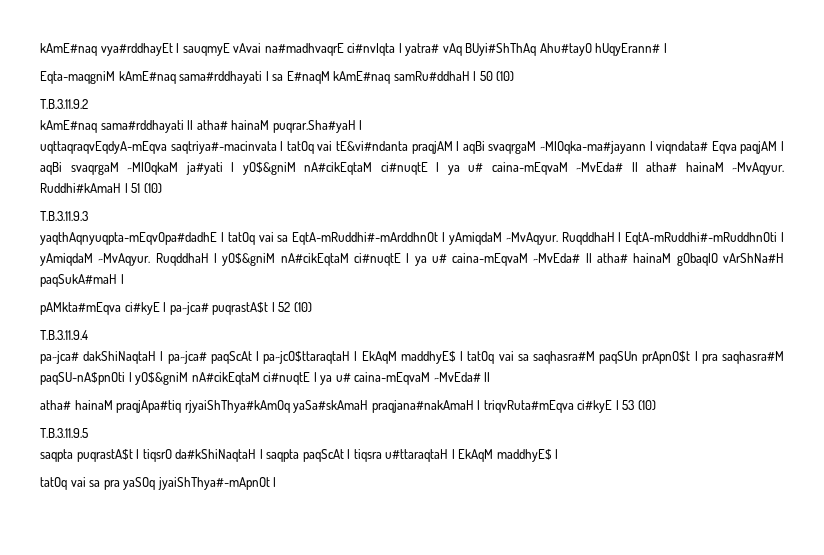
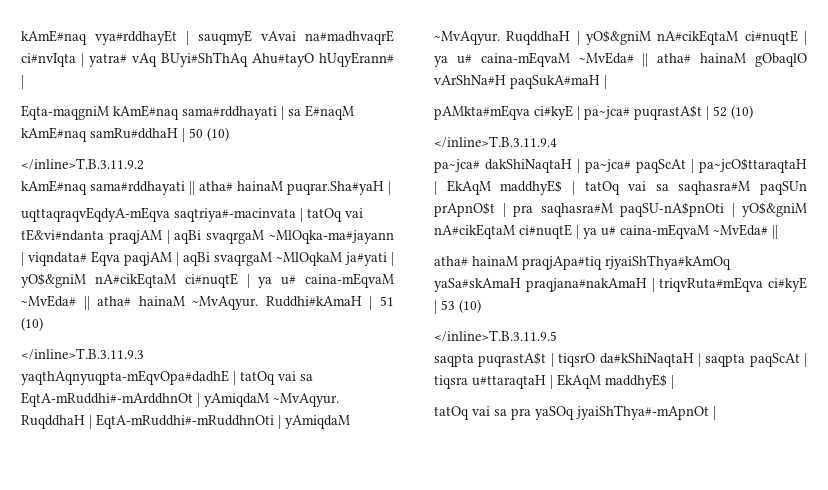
- T.B.3.11.9.2
+ </inline>T.B.3.11.9.2
- T.B.3.11.9.3
+ </inline>T.B.3.11.9.3
- T.B.3.11.9.4
+ </inline>T.B.3.11.9.4
- T.B.3.11.9.5
+ </inline>T.B.3.11.9.5

